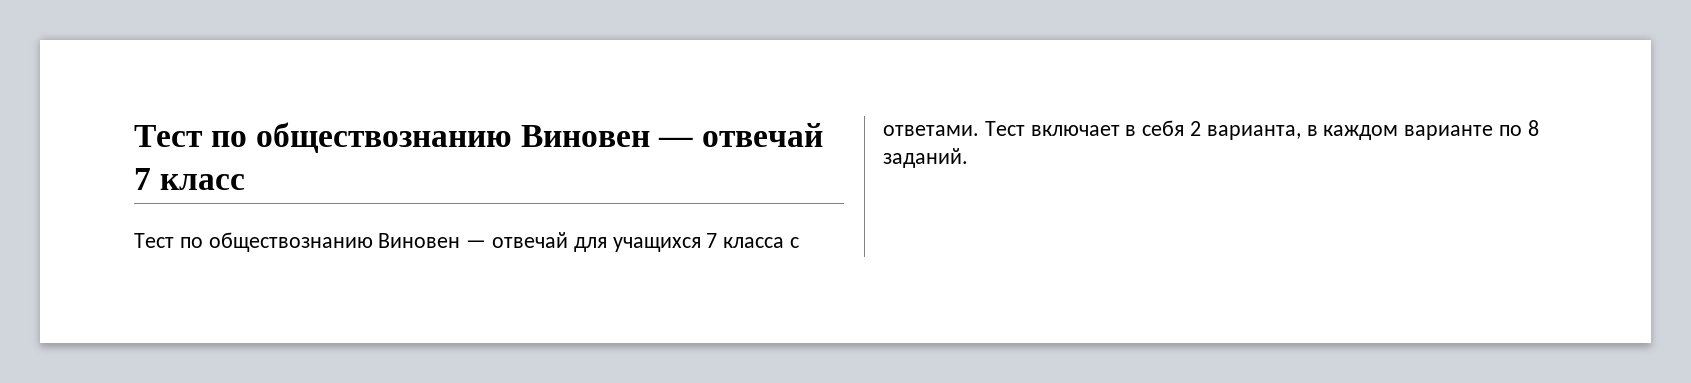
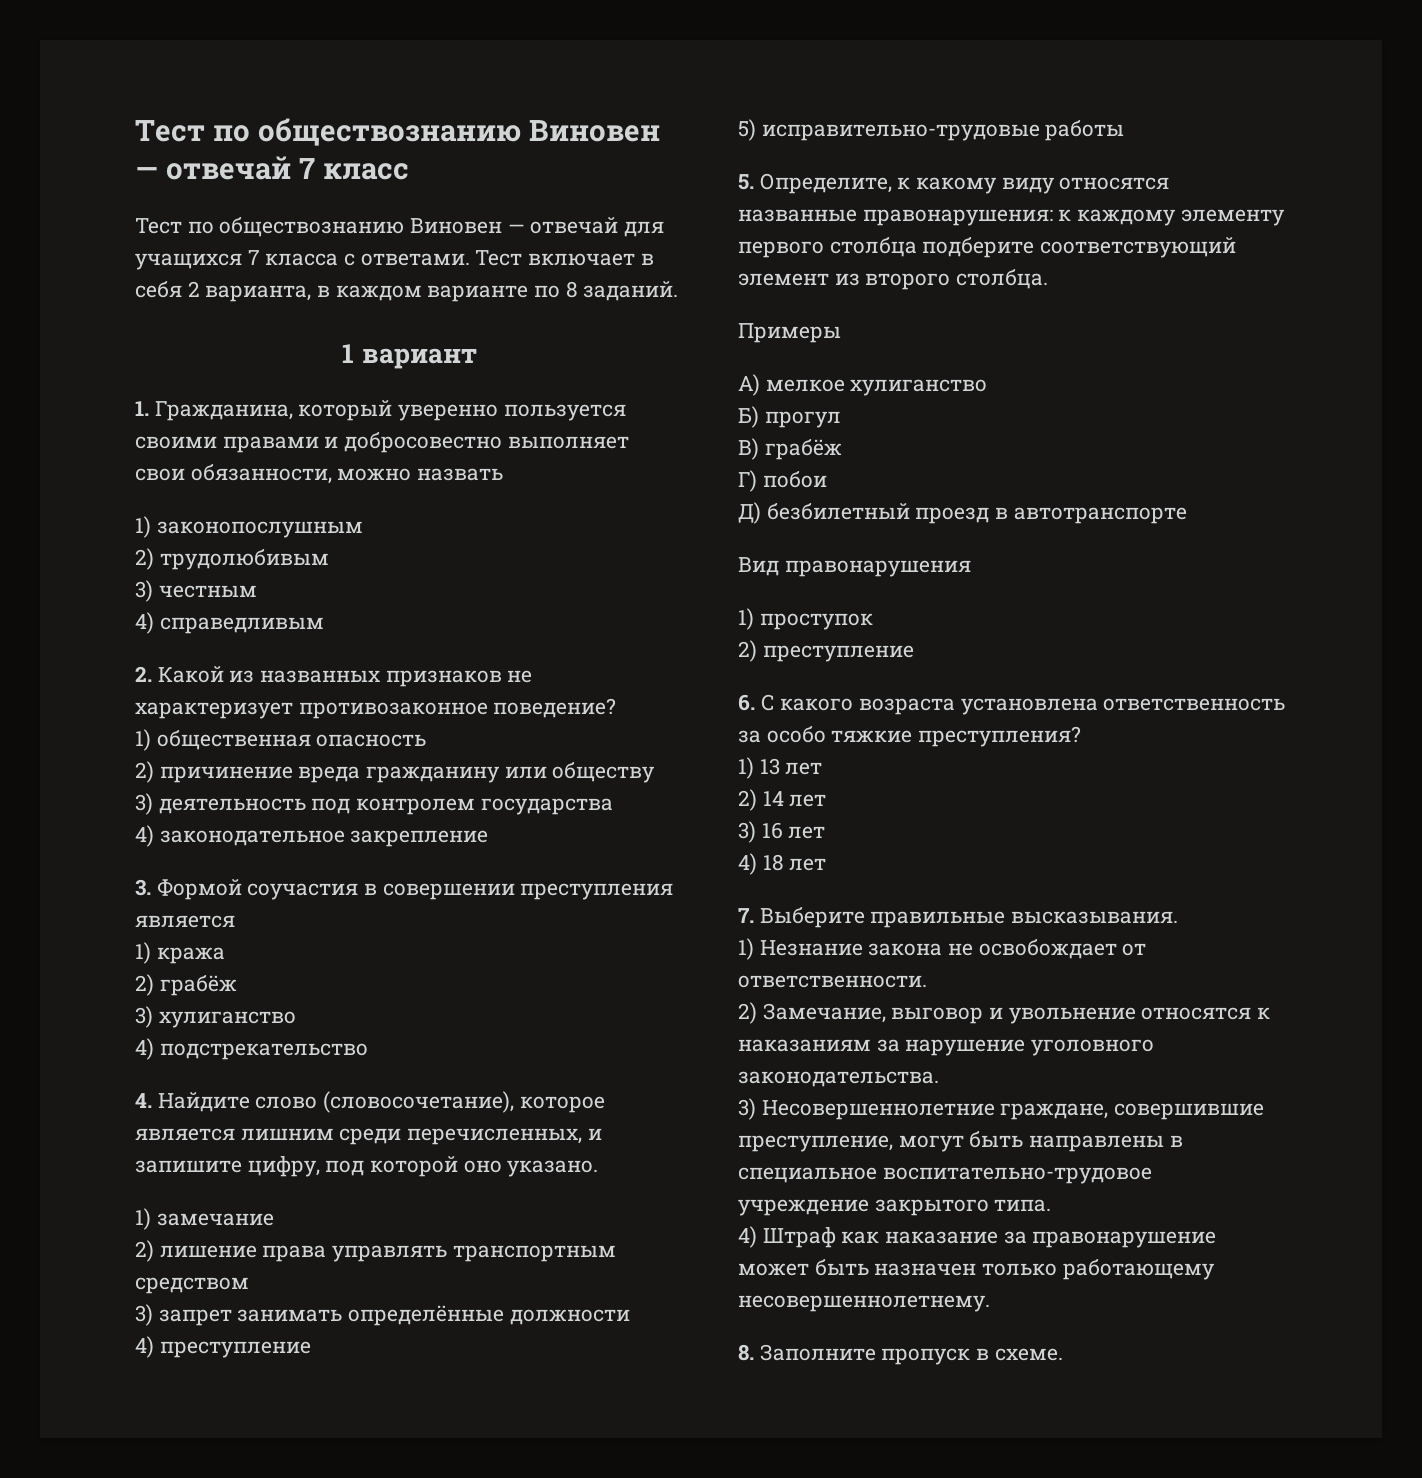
+ 1 вариант
+ 1. Гражданина, который уверенно пользуется своими правами и добросовестно выполняет свои обязанности, можно назвать
+ 1) законопослушным
+ 2) трудолюбивым
+ 3) честным
+ 4) справедливым
+ 2. Какой из названных признаков не характеризует противозаконное поведение?
+ 1) общественная опасность
+ 2) причинение вреда гражданину или обществу
+ 3) деятельность под контролем государства
+ 4) законодательное закрепление
+ 3. Формой соучастия в совершении преступления является
+ 1) кража
+ 2) грабёж
+ 3) хулиганство
+ 4) подстрекательство
+ 4. Найдите слово (словосочетание), которое является лишним среди перечисленных, и запишите цифру, под которой оно указано.
+ 1) замечание
+ 2) лишение права управлять транспортным средством
+ 3) запрет занимать определённые должности
+ 4) преступление
+ 5) исправительно-трудовые работы
+ 5. Определите, к какому виду относятся названные правонарушения: к каждому элементу первого столбца подберите соответствующий элемент из второго столбца.
+ Примеры
+ А) мелкое хулиганство
+ Б) прогул
+ В) грабёж
+ Г) побои
+ Д) безбилетный проезд в автотранспорте
+ Вид правонарушения
+ 1) проступок
+ 2) преступление
+ 6. С какого возраста установлена ответственность за особо тяжкие преступления?
+ 1) 13 лет
+ 2) 14 лет
+ 3) 16 лет
+ 4) 18 лет
+ 7. Выберите правильные высказывания.
+ 1) Незнание закона не освобождает от ответственности.
+ 2) Замечание, выговор и увольнение относятся к наказаниям за нарушение уголовного законодательства.
+ 3) Несовершеннолетние граждане, совершившие преступление, могут быть направлены в специальное воспитательно-трудовое учреждение закрытого типа.
+ 4) Штраф как наказание за правонарушение может быть назначен только работающему несовершеннолетнему.
+ 8. Заполните пропуск в схеме.

